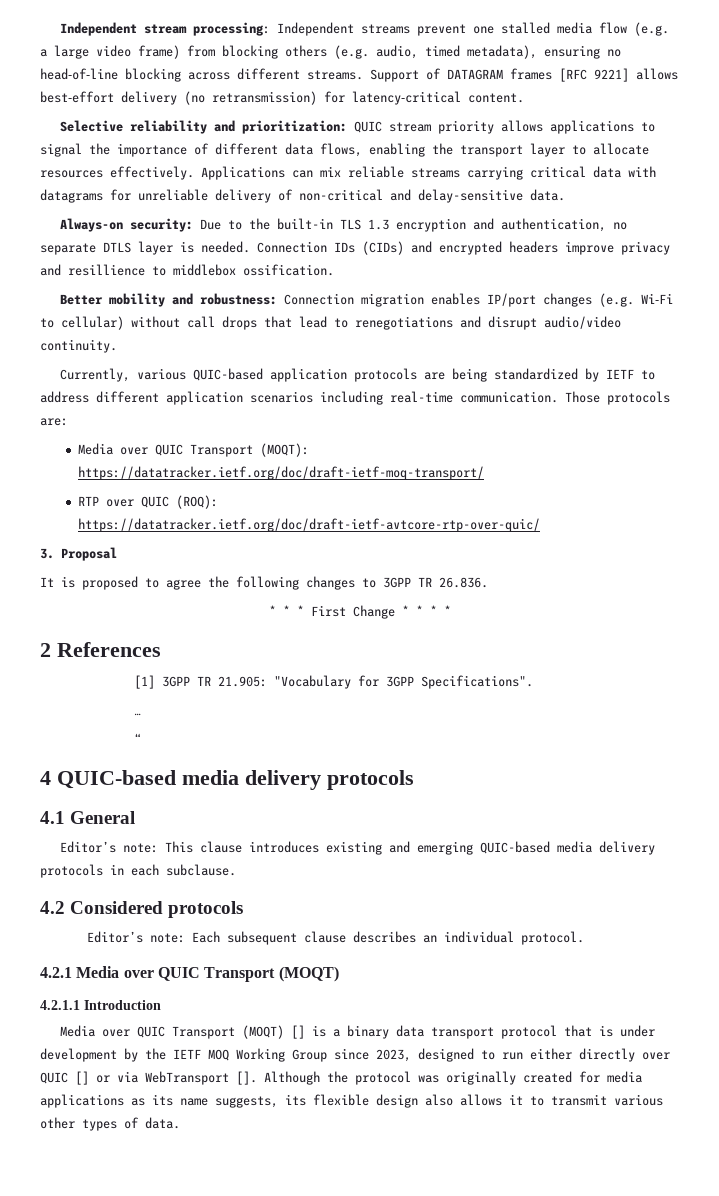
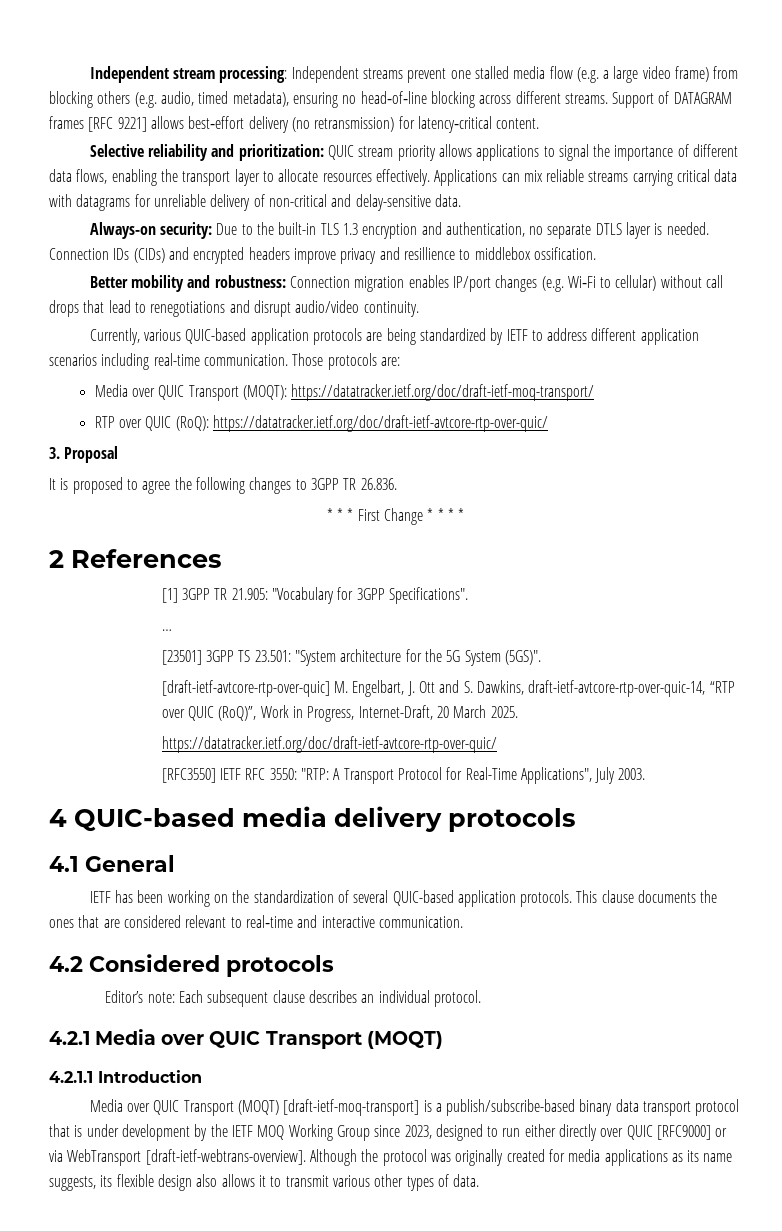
- RTP over QUIC (ROQ): https://datatracker.ietf.org/doc/draft-ietf-avtcore-rtp-over-quic/
+ RTP over QUIC (RoQ): https://datatracker.ietf.org/doc/draft-ietf-avtcore-rtp-over-quic/
- “
+ [23501] 3GPP TS 23.501: "System architecture for the 5G System (5GS)".
+ [draft-ietf-avtcore-rtp-over-quic] M. Engelbart, J. Ott and S. Dawkins, draft-ietf-avtcore-rtp-over-quic-14, “RTP over QUIC (RoQ)”, Work in Progress, Internet-Draft, 20 March 2025.
+ https://datatracker.ietf.org/doc/draft-ietf-avtcore-rtp-over-quic/
+ [RFC3550] IETF RFC 3550: "RTP: A Transport Protocol for Real-Time Applications", July 2003.
- Editor’s note: This clause introduces existing and emerging QUIC-based media delivery protocols in each subclause.
+ IETF has been working on the standardization of several QUIC-based application protocols. This clause documents the ones that are considered relevant to real‑time and interactive communication.
- Media over QUIC Transport (MOQT) [] is a binary data transport protocol that is under development by the IETF MOQ Working Group since 2023, designed to run either directly over QUIC [] or via WebTransport [].
+ Media over QUIC Transport (MOQT) [draft-ietf-moq-transport] is a publish/subscribe-based binary data transport protocol that is under development by the IETF MOQ Working Group since 2023, designed to run either directly over QUIC [RFC9000] or via WebTransport [draft-ietf-webtrans-overview].

